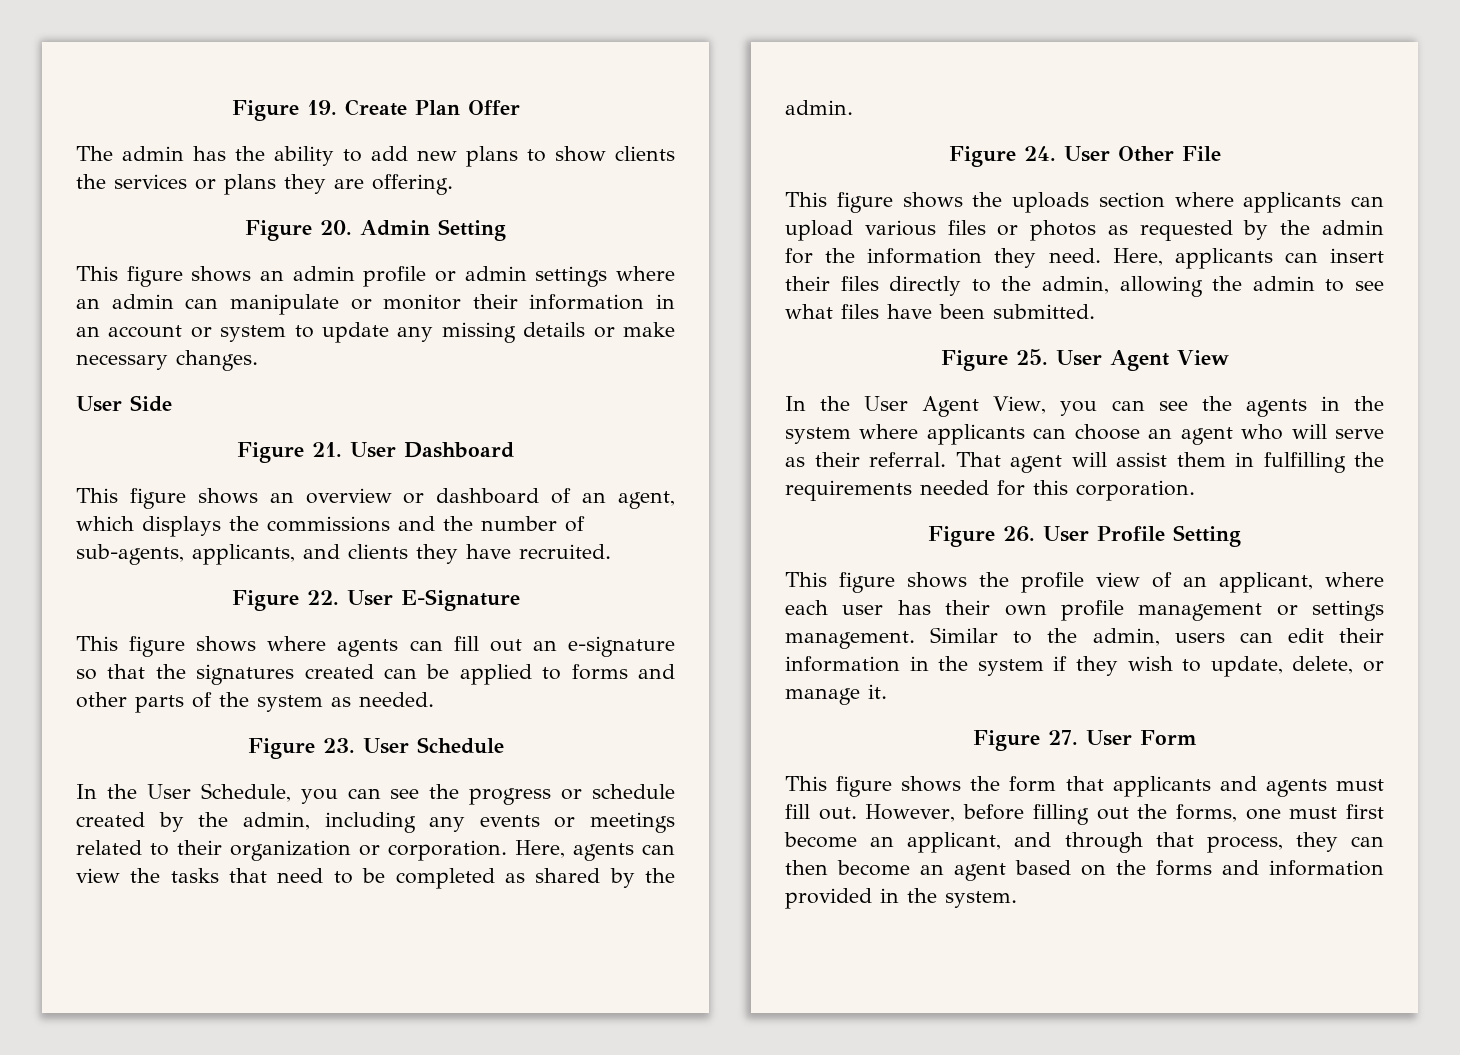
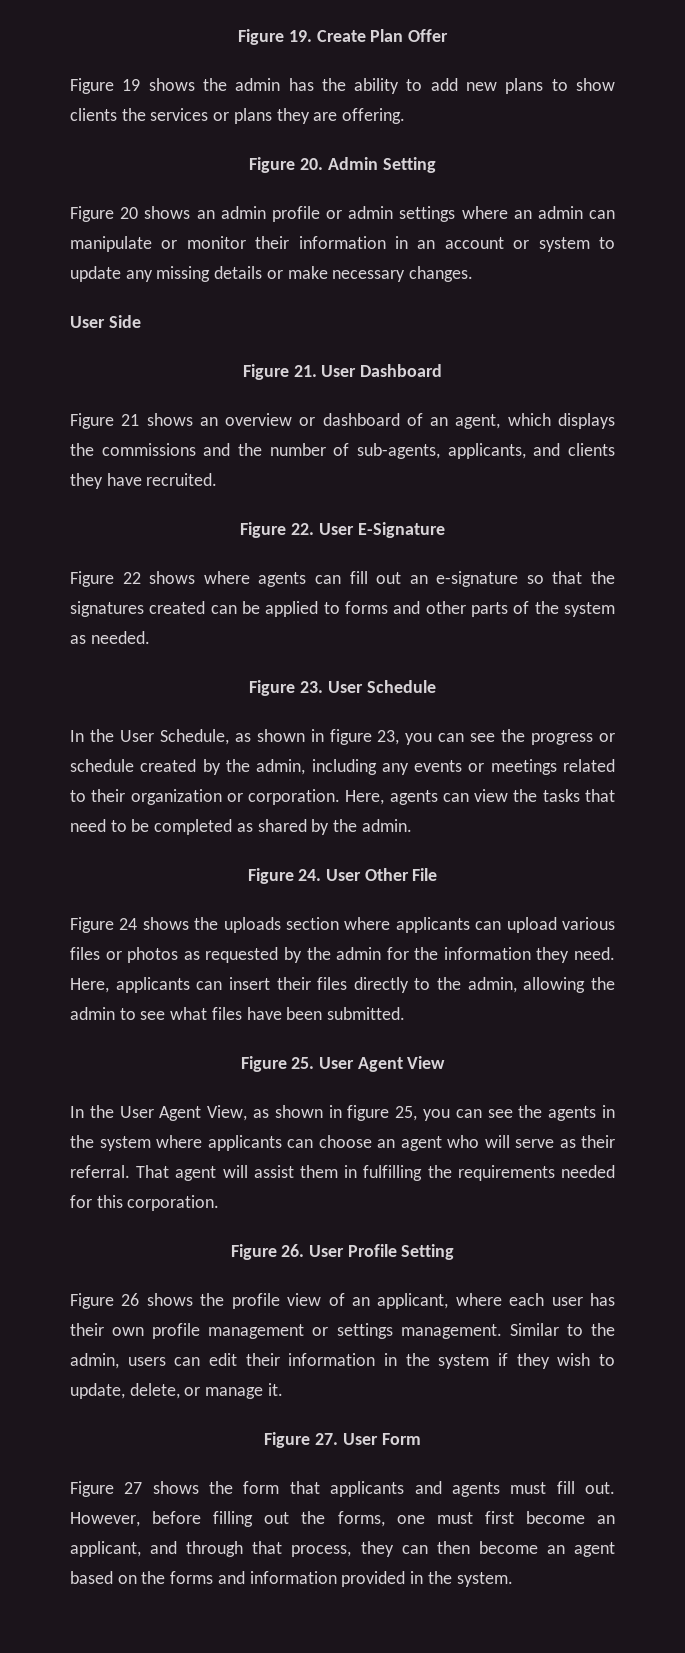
- The admin has the ability to add new plans to show clients the services or plans they are offering.
+ Figure 19 shows the admin has the ability to add new plans to show clients the services or plans they are offering.
- This figure shows an admin profile or admin settings where an admin can manipulate or monitor their information in an account or system to update any missing details or make necessary changes.
+ Figure 20 shows an admin profile or admin settings where an admin can manipulate or monitor their information in an account or system to update any missing details or make necessary changes.
- This figure shows an overview or dashboard of an agent, which displays the commissions and the number of sub-agents, applicants, and clients they have recruited.
+ Figure 21 shows an overview or dashboard of an agent, which displays the commissions and the number of sub-agents, applicants, and clients they have recruited.
- This figure shows where agents can fill out an e-signature so that the signatures created can be applied to forms and other parts of the system as needed.
+ Figure 22 shows where agents can fill out an e-signature so that the signatures created can be applied to forms and other parts of the system as needed.
- In the User Schedule, you can see the progress or schedule created by the admin, including any events or meetings related to their organization or corporation.
+ In the User Schedule, as shown in figure 23, you can see the progress or schedule created by the admin, including any events or meetings related to their organization or corporation.
- This figure shows the uploads section where applicants can upload various files or photos as requested by the admin for the information they need.
+ Figure 24 shows the uploads section where applicants can upload various files or photos as requested by the admin for the information they need.
- In the User Agent View, you can see the agents in the system where applicants can choose an agent who will serve as their referral.
+ In the User Agent View, as shown in figure 25, you can see the agents in the system where applicants can choose an agent who will serve as their referral.
- This figure shows the profile view of an applicant, where each user has their own profile management or settings management.
+ Figure 26 shows the profile view of an applicant, where each user has their own profile management or settings management.
- This figure shows the form that applicants and agents must fill out.
+ Figure 27 shows the form that applicants and agents must fill out.

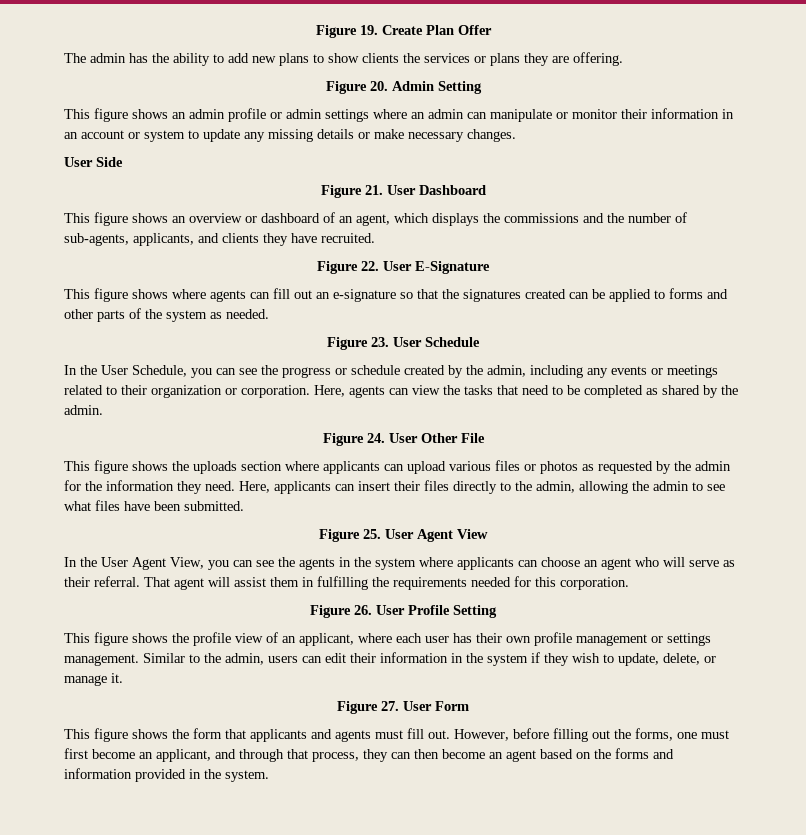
- Figure 19 shows the admin has the ability to add new plans to show clients the services or plans they are offering.
+ The admin has the ability to add new plans to show clients the services or plans they are offering.
- Figure 20 shows an admin profile or admin settings where an admin can manipulate or monitor their information in an account or system to update any missing details or make necessary changes.
+ This figure shows an admin profile or admin settings where an admin can manipulate or monitor their information in an account or system to update any missing details or make necessary changes.
- Figure 21 shows an overview or dashboard of an agent, which displays the commissions and the number of sub-agents, applicants, and clients they have recruited.
+ This figure shows an overview or dashboard of an agent, which displays the commissions and the number of sub-agents, applicants, and clients they have recruited.
- Figure 22 shows where agents can fill out an e-signature so that the signatures created can be applied to forms and other parts of the system as needed.
+ This figure shows where agents can fill out an e-signature so that the signatures created can be applied to forms and other parts of the system as needed.
- In the User Schedule, as shown in figure 23, you can see the progress or schedule created by the admin, including any events or meetings related to their organization or corporation.
+ In the User Schedule, you can see the progress or schedule created by the admin, including any events or meetings related to their organization or corporation.
- Figure 24 shows the uploads section where applicants can upload various files or photos as requested by the admin for the information they need.
+ This figure shows the uploads section where applicants can upload various files or photos as requested by the admin for the information they need.
- In the User Agent View, as shown in figure 25, you can see the agents in the system where applicants can choose an agent who will serve as their referral.
+ In the User Agent View, you can see the agents in the system where applicants can choose an agent who will serve as their referral.
- Figure 26 shows the profile view of an applicant, where each user has their own profile management or settings management.
+ This figure shows the profile view of an applicant, where each user has their own profile management or settings management.
- Figure 27 shows the form that applicants and agents must fill out.
+ This figure shows the form that applicants and agents must fill out.

